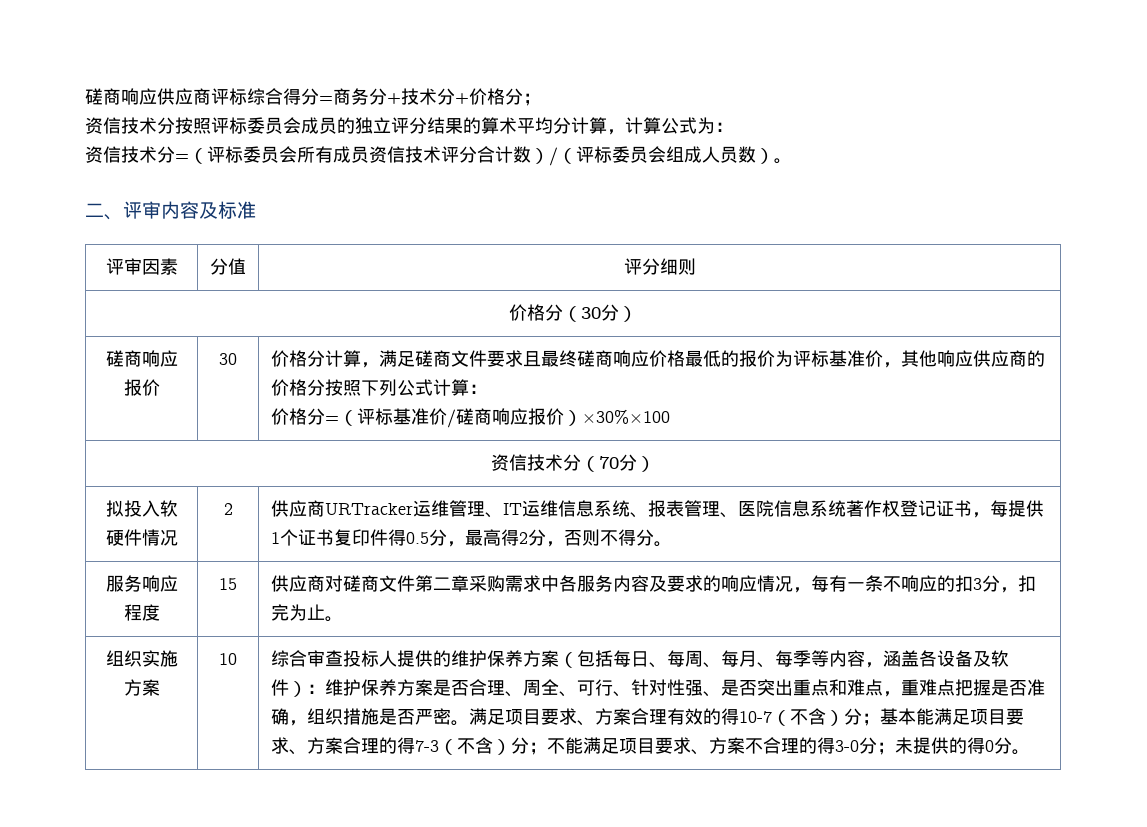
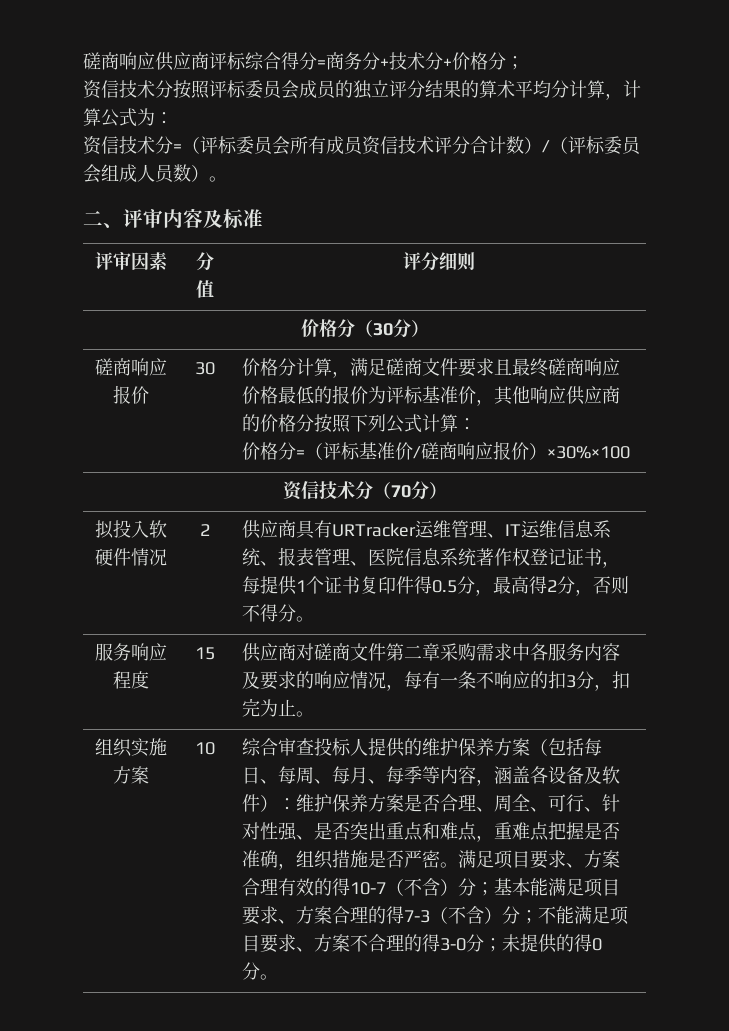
- 拟投入软硬件情况 | 2 | 供应商URTracker运维管理、IT运维信息系统、报表管理、医院信息系统著作权登记证书，每提供1个证书复印件得0.5分，最高得2分，否则不得分。
+ 拟投入软硬件情况 | 2 | 供应商具有URTracker运维管理、IT运维信息系统、报表管理、医院信息系统著作权登记证书，每提供1个证书复印件得0.5分，最高得2分，否则不得分。

